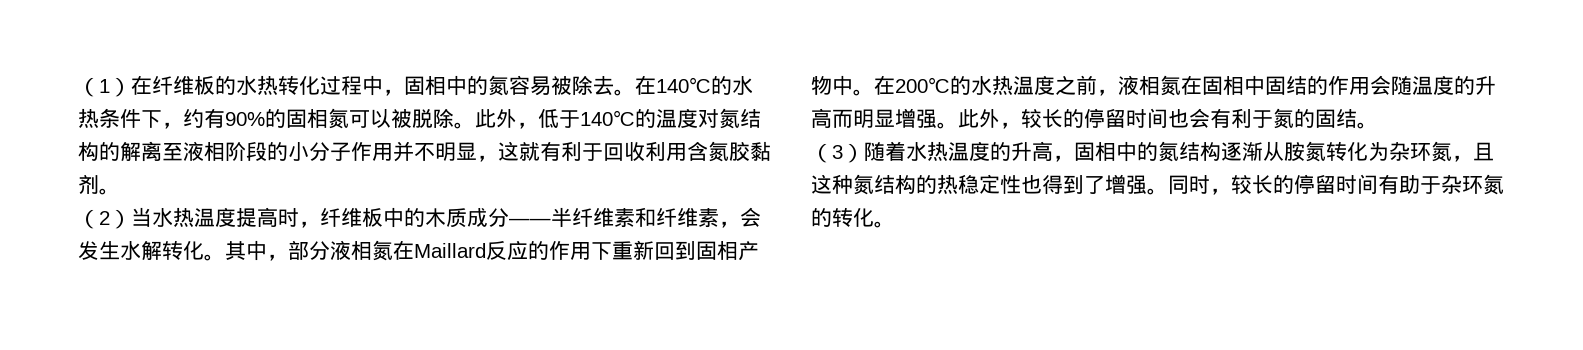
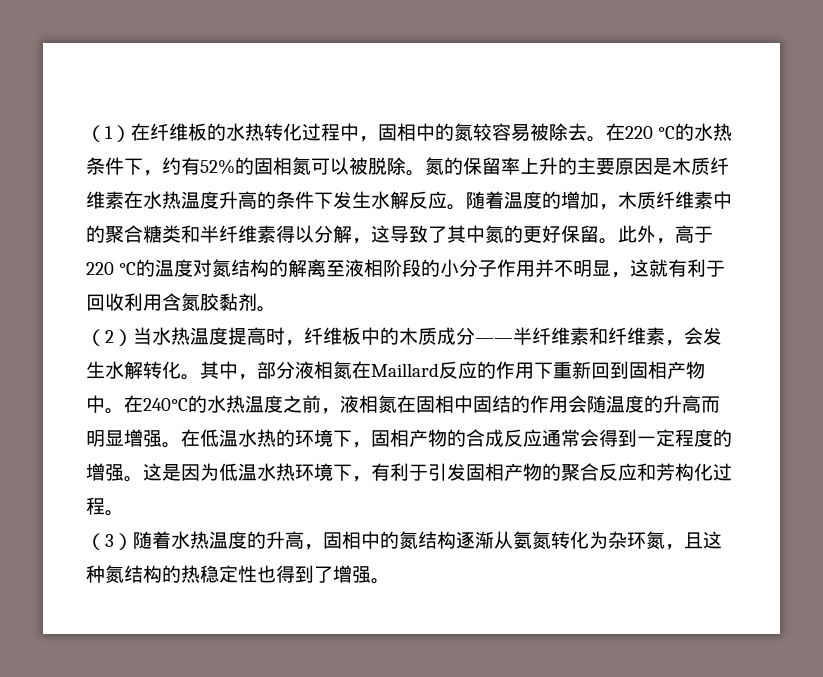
- （1）在纤维板的水热转化过程中，固相中的氮容易被除去。
+ （1）在纤维板的水热转化过程中，固相中的氮较容易被除去。
- 在140℃的水热条件下，约有90%的固相氮可以被脱除。
+ 在220 °C的水热条件下，约有52%的固相氮可以被脱除。
- 此外，低于140℃的温度对氮结构的解离至液相阶段的小分子作用并不明显，这就有利于回收利用含氮胶黏剂。
+ 氮的保留率上升的主要原因是木质纤维素在水热温度升高的条件下发生水解反应。随着温度的增加，木质纤维素中的聚合糖类和半纤维素得以分解，这导致了其中氮的更好保留。此外，高于220 °C的温度对氮结构的解离至液相阶段的小分子作用并不明显，这就有利于回收利用含氮胶黏剂。
- 在200℃的水热温度之前，液相氮在固相中固结的作用会随温度的升高而明显增强。
+ 在240°C的水热温度之前，液相氮在固相中固结的作用会随温度的升高而明显增强。
- 此外，较长的停留时间也会有利于氮的固结。
+ 在低温水热的环境下，固相产物的合成反应通常会得到一定程度的增强。这是因为低温水热环境下，有利于引发固相产物的聚合反应和芳构化过程。
- （3）随着水热温度的升高，固相中的氮结构逐渐从胺氮转化为杂环氮，且这种氮结构的热稳定性也得到了增强。同时，较长的停留时间有助于杂环氮的转化。
+ （3）随着水热温度的升高，固相中的氮结构逐渐从氨氮转化为杂环氮，且这种氮结构的热稳定性也得到了增强。

